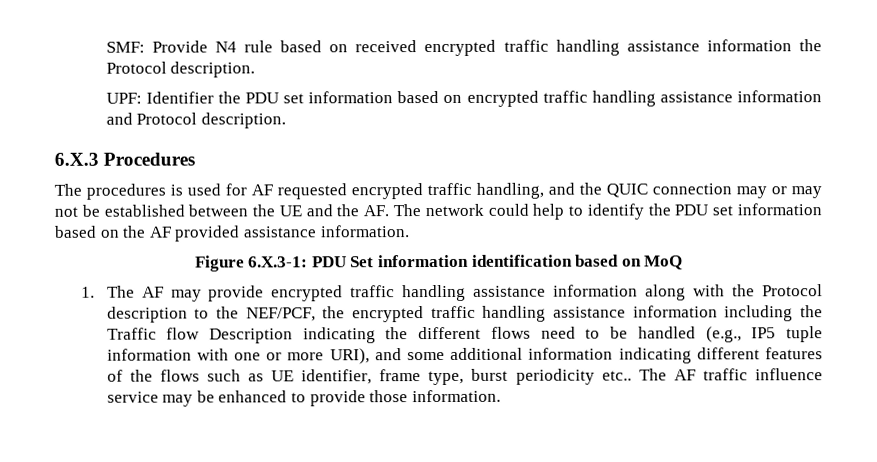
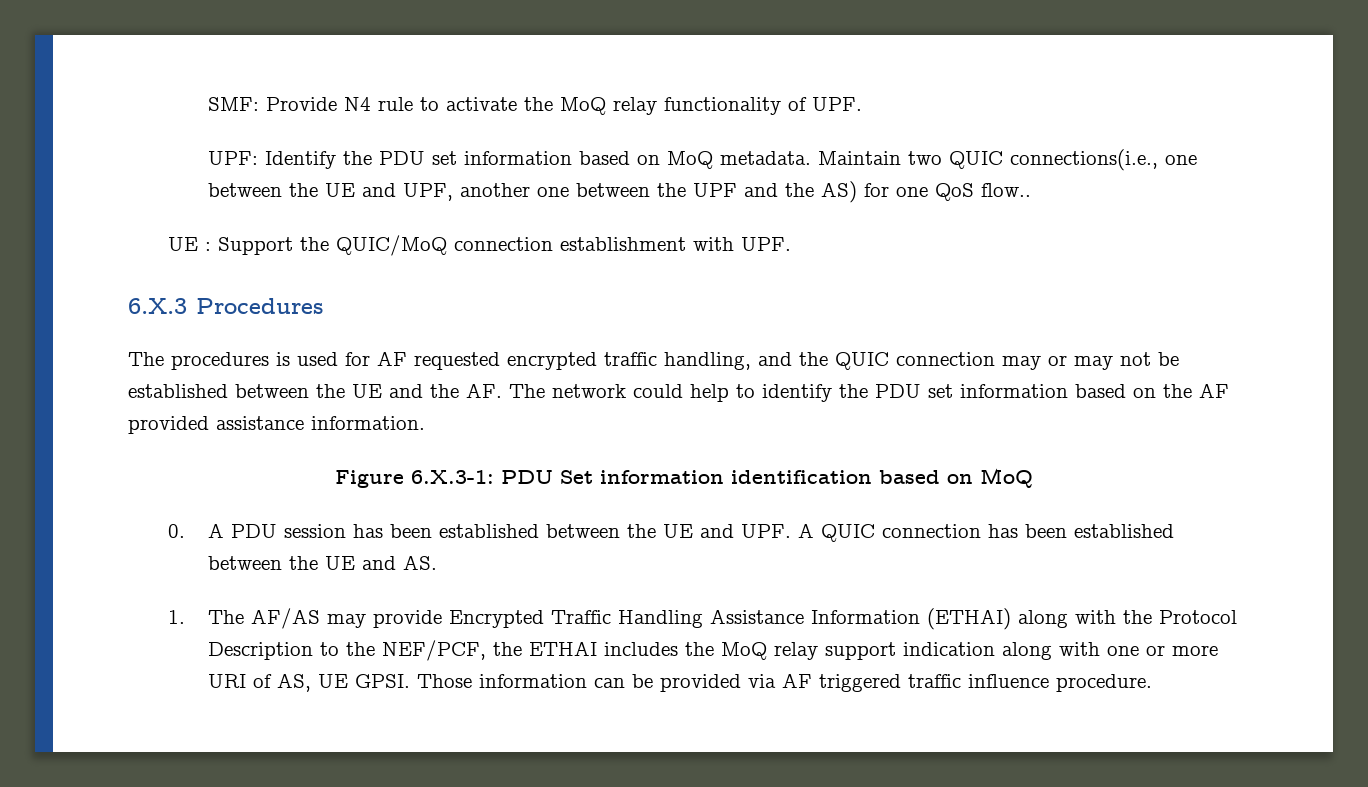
- SMF: Provide N4 rule based on received encrypted traffic handling assistance information the Protocol description.
+ SMF: Provide N4 rule to activate the MoQ relay functionality of UPF.
- UPF: Identifier the PDU set information based on encrypted traffic handling assistance information and Protocol description.
+ UPF: Identify the PDU set information based on MoQ metadata. Maintain two QUIC connections(i.e., one between the UE and UPF, another one between the UPF and the AS) for one QoS flow..
+ UE : Support the QUIC/MoQ connection establishment with UPF.
- 1. The AF may provide encrypted traffic handling assistance information along with the Protocol description to the NEF/PCF, the encrypted traffic handling assistance information including the Traffic flow Description indicating the different flows need to be handled (e.g., IP5 tuple information with one or more URI), and some additional information indicating different features of the flows such as UE identifier, frame type, burst periodicity etc.. The AF traffic influence service may be enhanced to provide those information.
+ 0. A PDU session has been established between the UE and UPF. A QUIC connection has been established between the UE and AS.
+ 1. The AF/AS may provide Encrypted Traffic Handling Assistance Information (ETHAI) along with the Protocol Description to the NEF/PCF, the ETHAI includes the MoQ relay support indication along with one or more URI of AS, UE GPSI. Those information can be provided via AF triggered traffic influence procedure.

